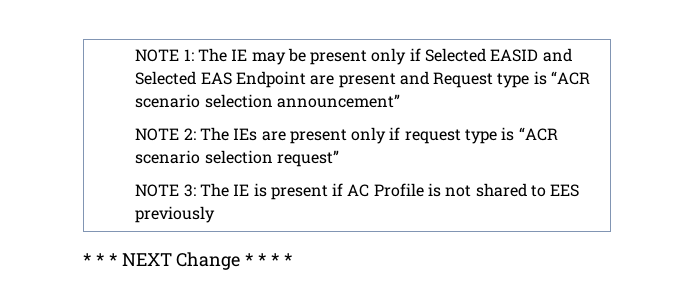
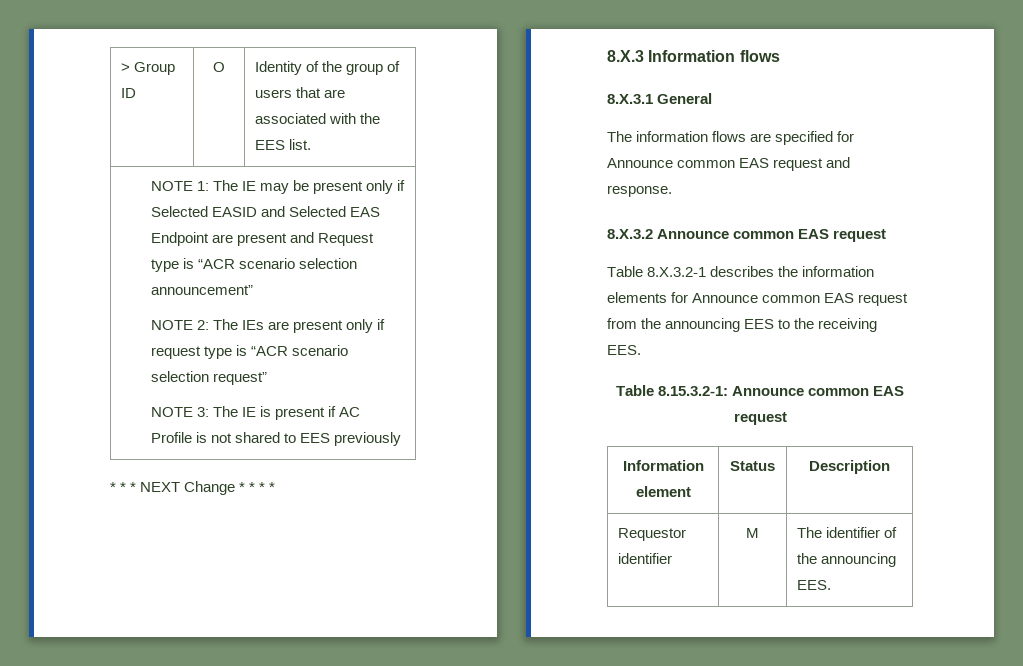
+ > Group ID | O | Identity of the group of users that are associated with the EES list.
+ 8.X.3 Information flows
+ 8.X.3.1 General
+ The information flows are specified for Announce common EAS request and response.
+ 8.X.3.2 Announce common EAS request
+ Table 8.X.3.2-1 describes the information elements for Announce common EAS request from the announcing EES to the receiving EES.
+ Table 8.15.3.2-1: Announce common EAS request
+ Information element | Status | Description
+ Requestor identifier | M | The identifier of the announcing EES.

